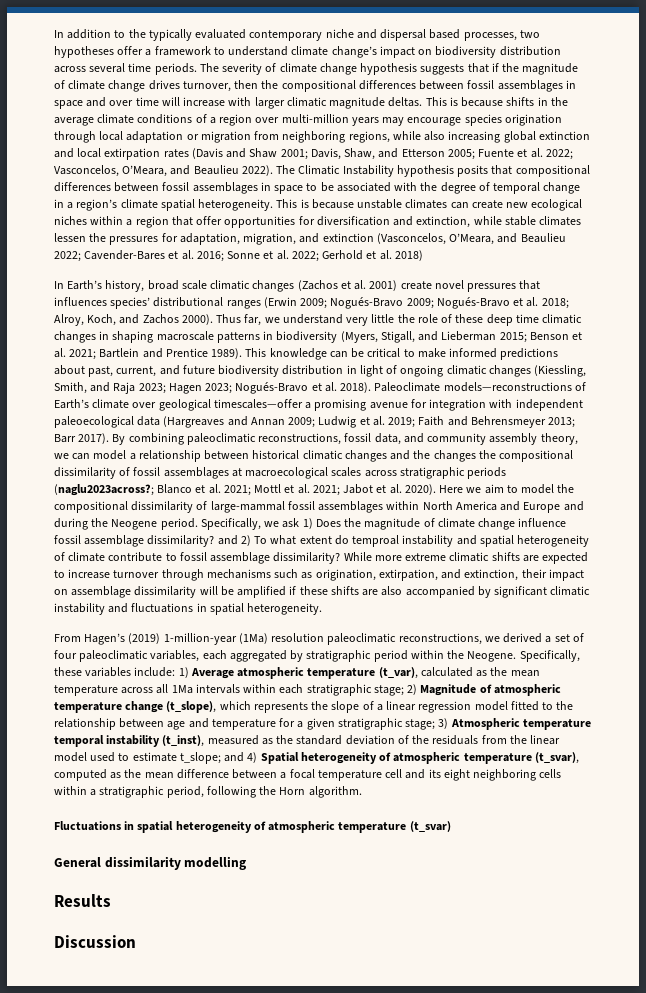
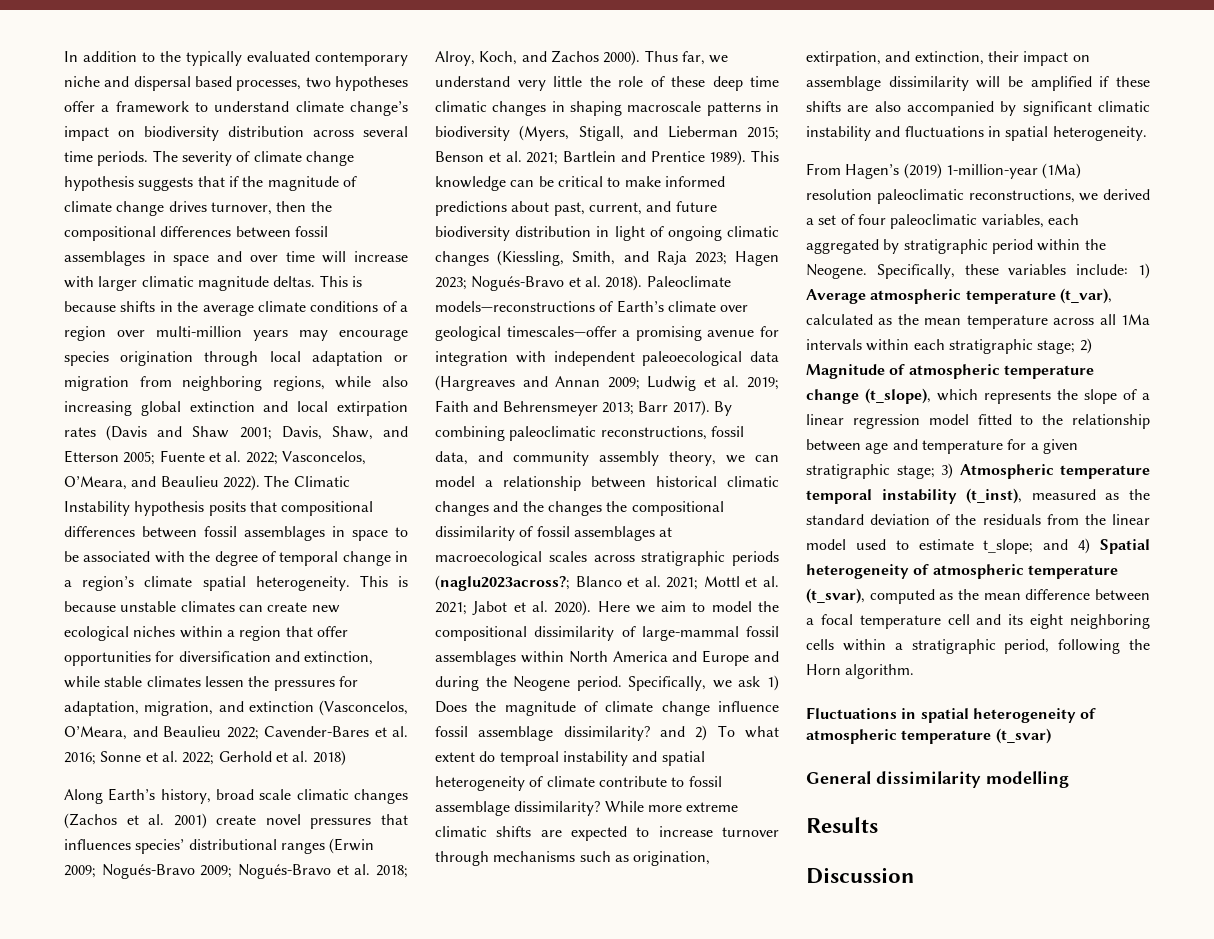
- In Earth’s history, broad scale climatic changes (Zachos et al. 2001) create novel pressures that influences species’ distributional ranges (Erwin 2009; Nogués-Bravo 2009; Nogués-Bravo et al. 2018; Alroy, Koch, and Zachos 2000).
+ Along Earth’s history, broad scale climatic changes (Zachos et al. 2001) create novel pressures that influences species’ distributional ranges (Erwin 2009; Nogués-Bravo 2009; Nogués-Bravo et al. 2018; Alroy, Koch, and Zachos 2000).

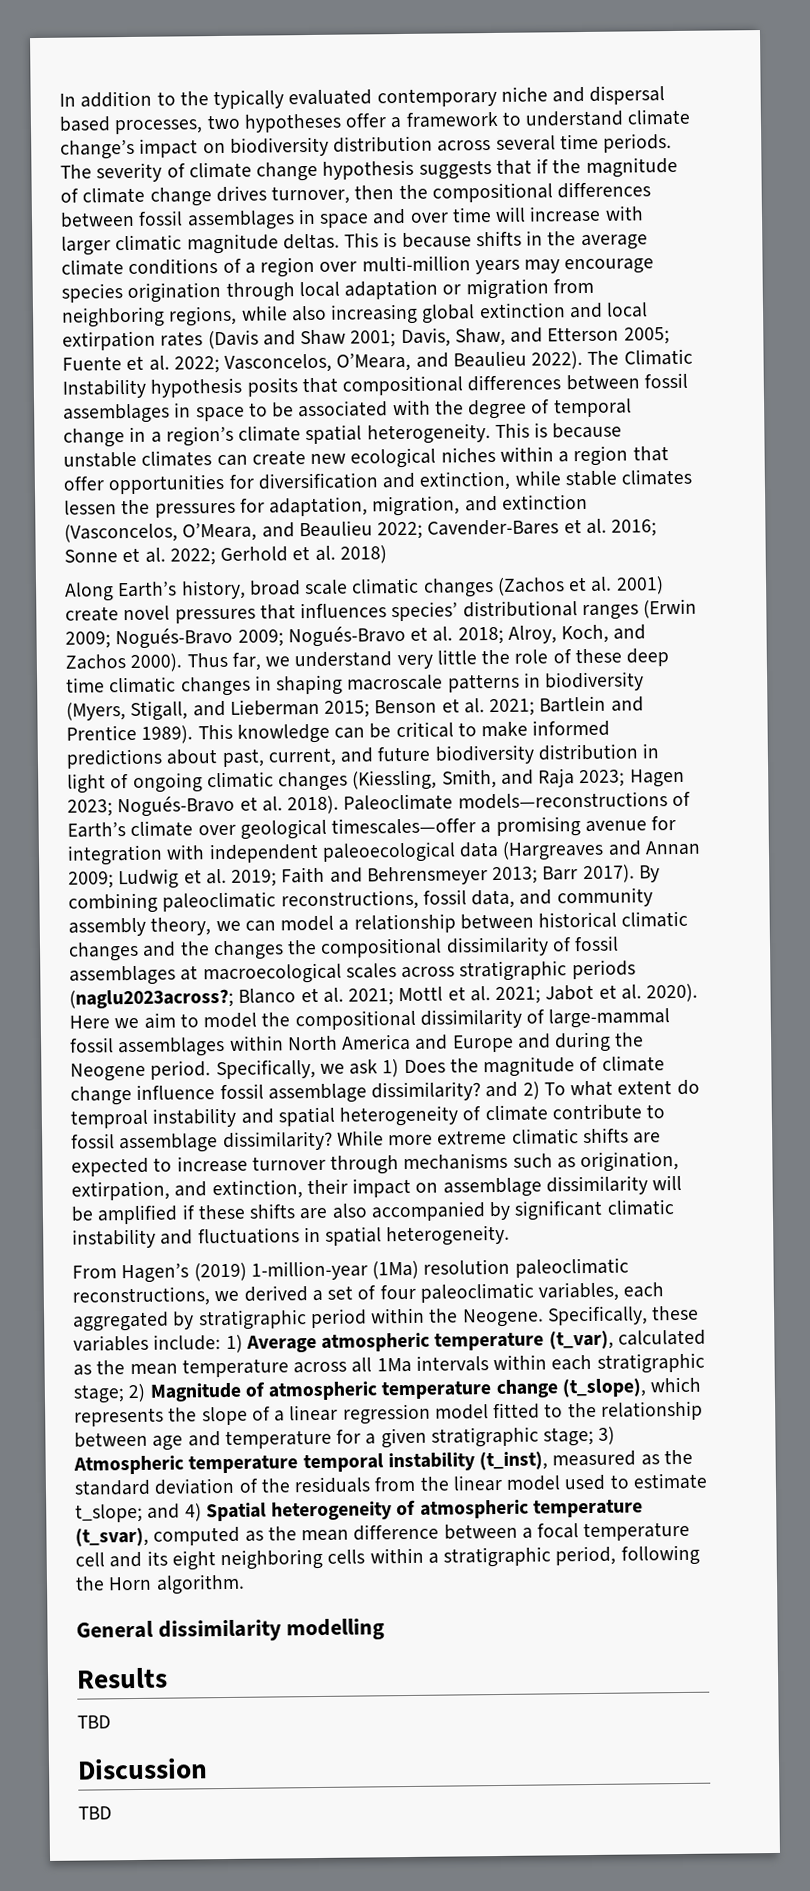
- Fluctuations in spatial heterogeneity of atmospheric temperature (t_svar)
  Results
+ TBD
  Discussion
+ TBD

